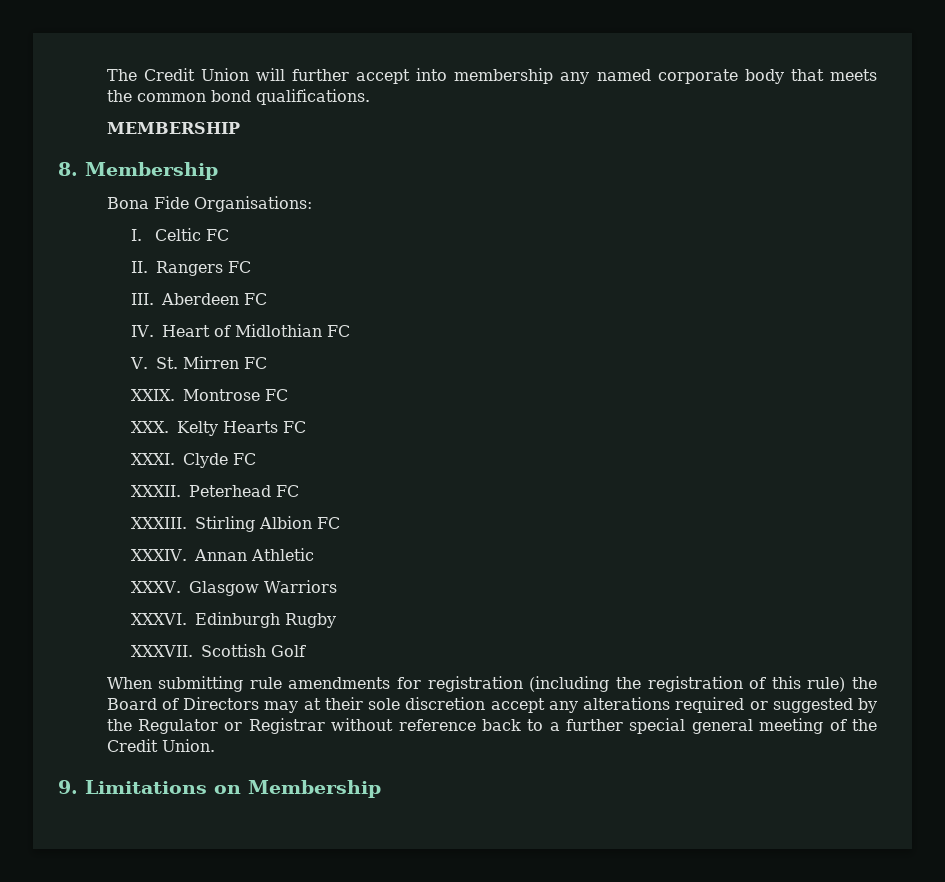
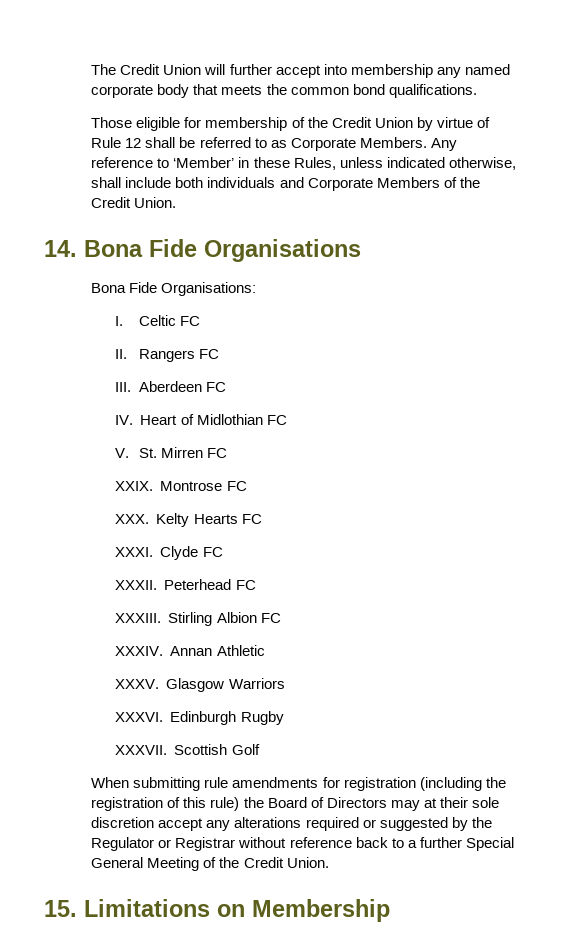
- MEMBERSHIP
- 8. Membership
+ Those eligible for membership of the Credit Union by virtue of Rule 12 shall be referred to as Corporate Members. Any reference to ‘Member’ in these Rules, unless indicated otherwise, shall include both individuals and Corporate Members of the Credit Union.
+ 14. Bona Fide Organisations
- When submitting rule amendments for registration (including the registration of this rule) the Board of Directors may at their sole discretion accept any alterations required or suggested by the Regulator or Registrar without reference back to a further special general meeting of the Credit Union.
- 9. Limitations on Membership
+ When submitting rule amendments for registration (including the registration of this rule) the Board of Directors may at their sole discretion accept any alterations required or suggested by the Regulator or Registrar without reference back to a further Special General Meeting of the Credit Union.
+ 15. Limitations on Membership

